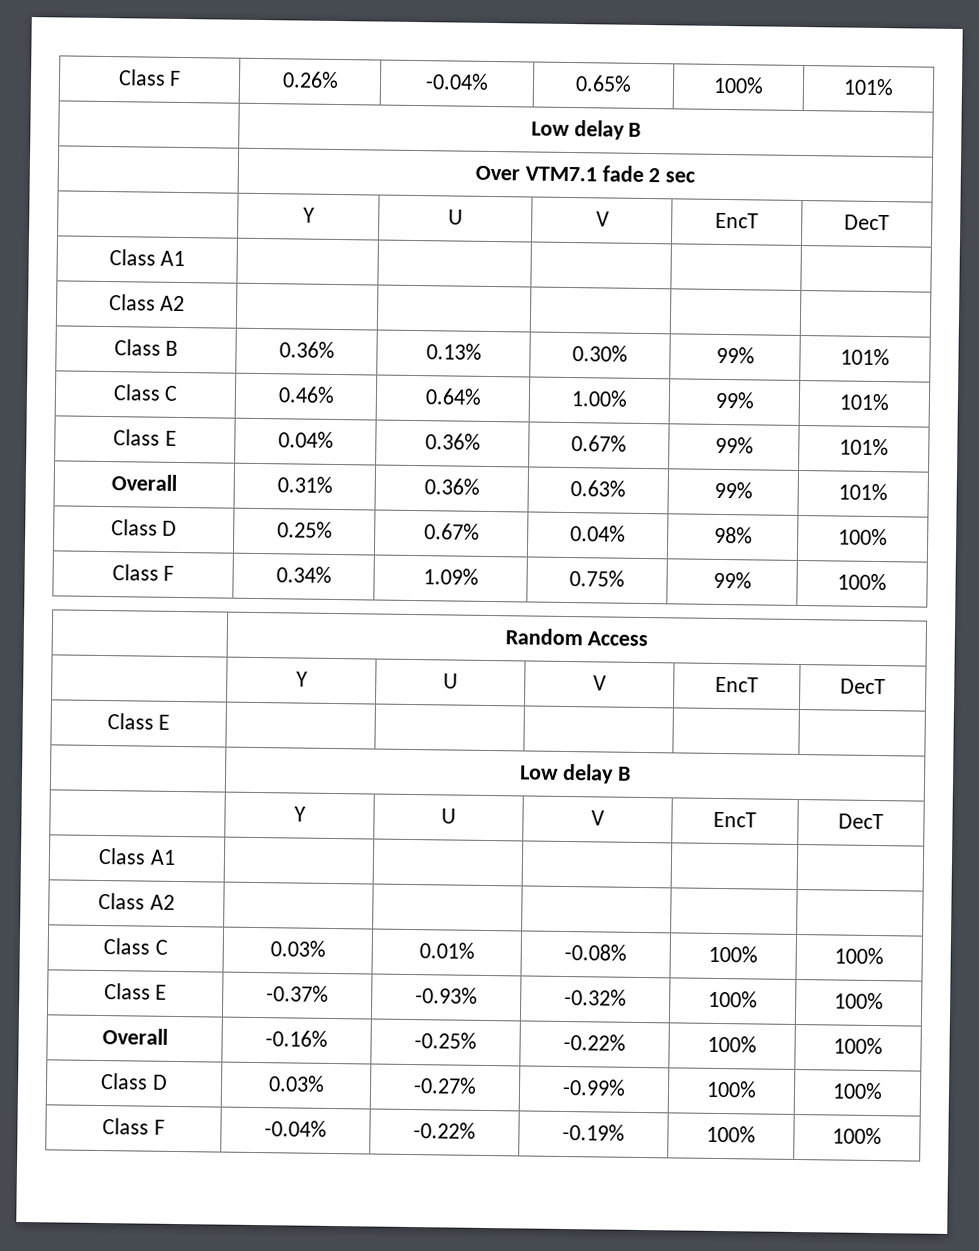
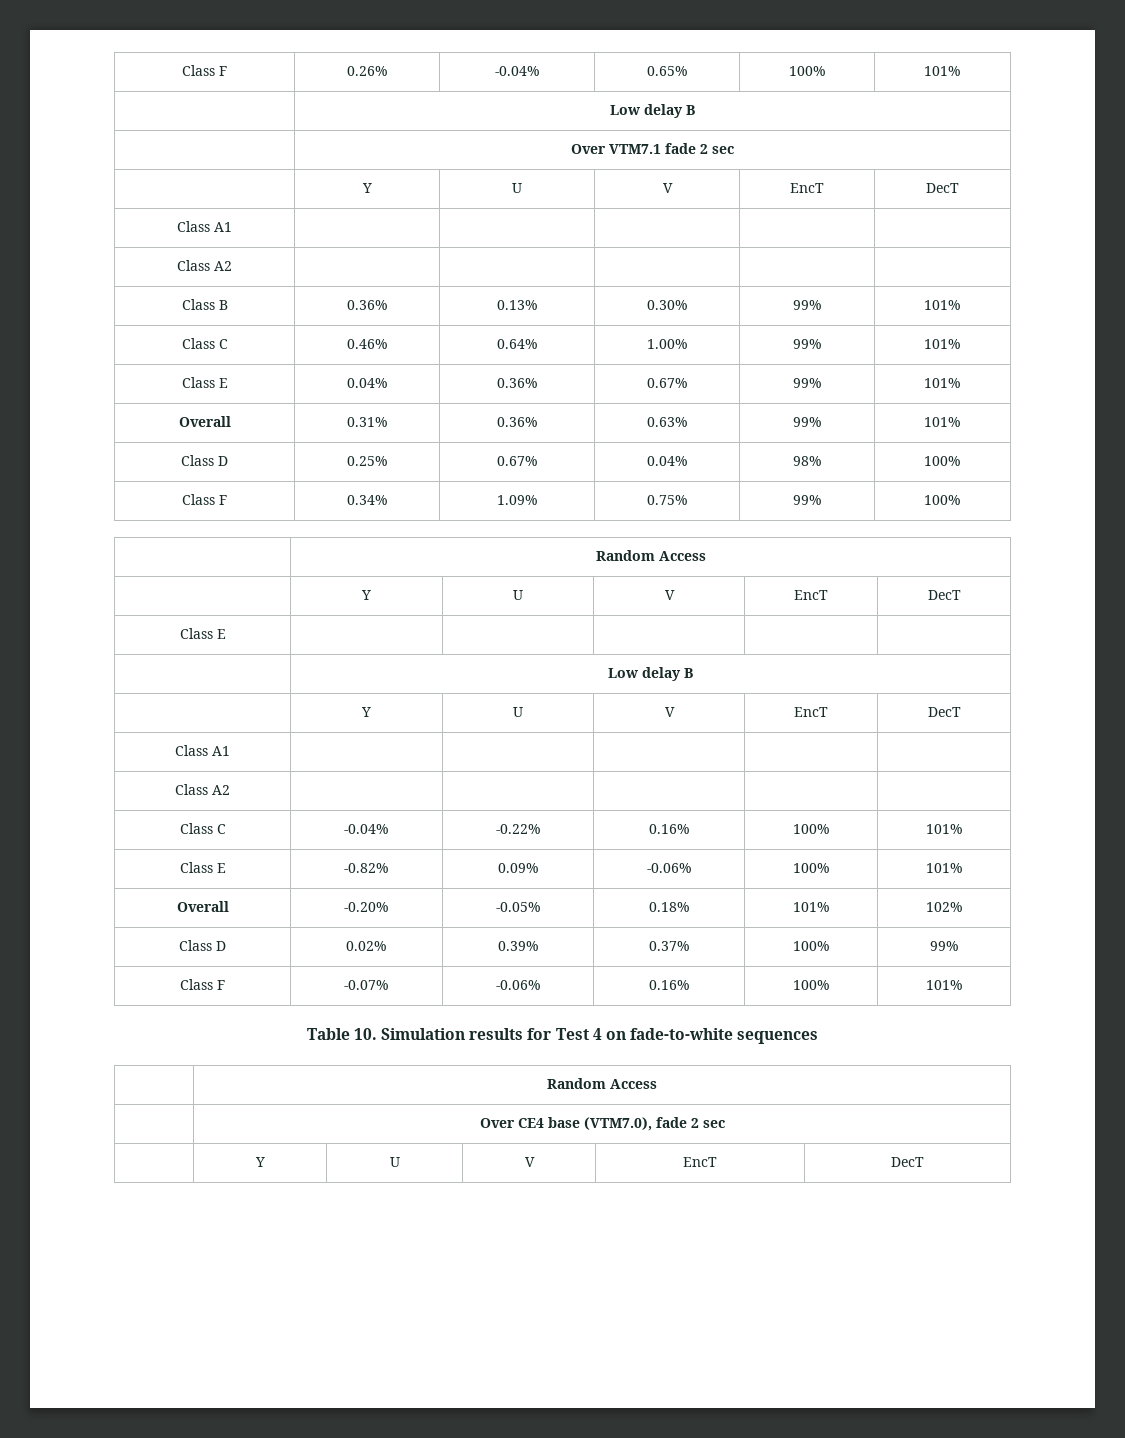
- Class C | 0.03% | 0.01% | -0.08% | 100% | 100%
- Class E | -0.37% | -0.93% | -0.32% | 100% | 100%
- Overall | -0.16% | -0.25% | -0.22% | 100% | 100%
- Class D | 0.03% | -0.27% | -0.99% | 100% | 100%
- Class F | -0.04% | -0.22% | -0.19% | 100% | 100%
+ Class C | -0.04% | -0.22% | 0.16% | 100% | 101%
+ Class E | -0.82% | 0.09% | -0.06% | 100% | 101%
+ Overall | -0.20% | -0.05% | 0.18% | 101% | 102%
+ Class D | 0.02% | 0.39% | 0.37% | 100% | 99%
+ Class F | -0.07% | -0.06% | 0.16% | 100% | 101%
+ Table 10. Simulation results for Test 4 on fade-to-white sequences
+ | Random Access
+ | Over CE4 base (VTM7.0), fade 2 sec
+ | Y | U | V | EncT | DecT

